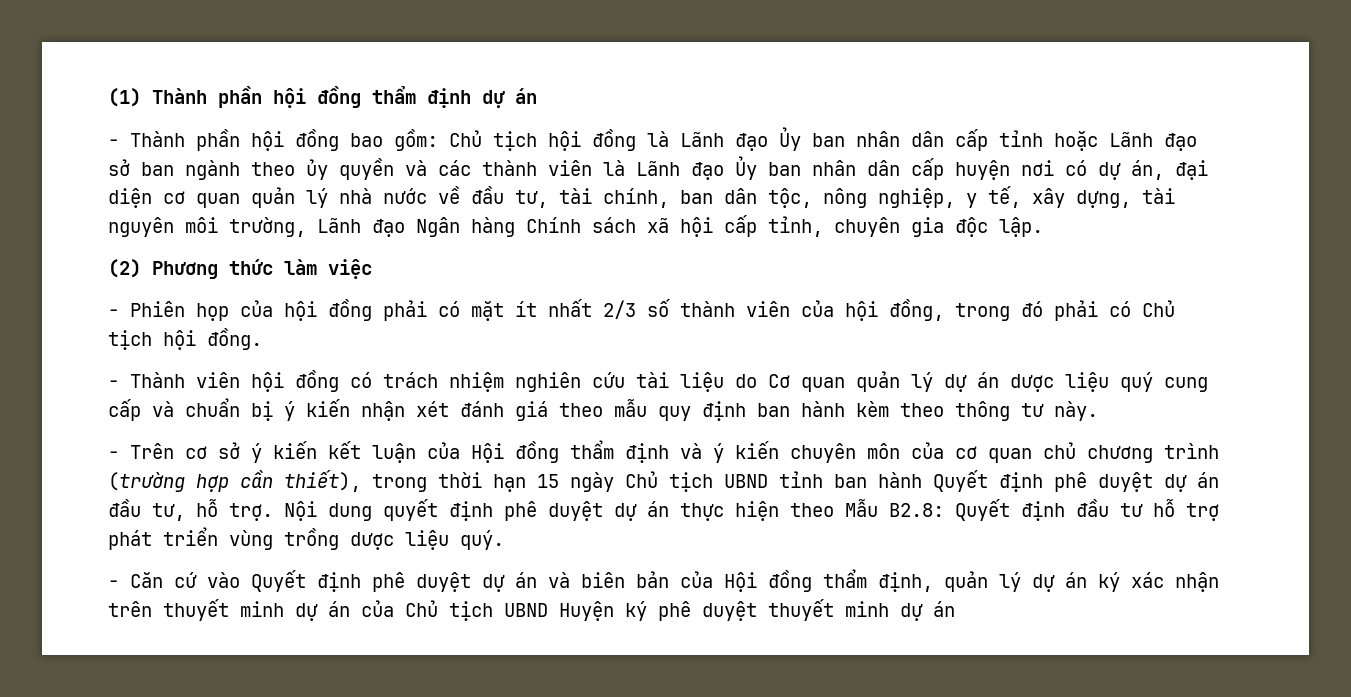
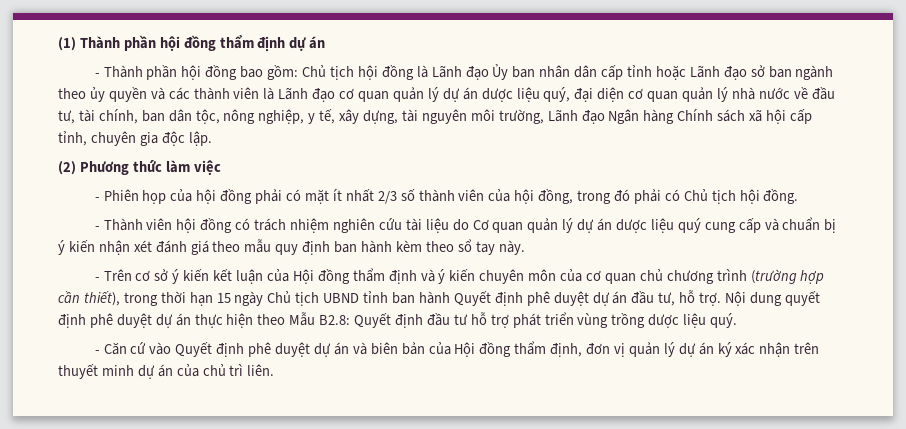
- Chủ tịch hội đồng là Lãnh đạo Ủy ban nhân dân cấp tỉnh hoặc Lãnh đạo sở ban ngành theo ủy quyền và các thành viên là Lãnh đạo Ủy ban nhân dân cấp huyện nơi có dự án, đại diện cơ quan quản lý nhà nước về đầu tư, tài chính, ban dân tộc, nông nghiệp, y tế, xây dựng, tài nguyên môi trường, Lãnh đạo Ngân hàng Chính sách xã hội cấp tỉnh, chuyên gia độc lập.
+ Chủ tịch hội đồng là Lãnh đạo Ủy ban nhân dân cấp tỉnh hoặc Lãnh đạo sở ban ngành theo ủy quyền và các thành viên là Lãnh đạo cơ quan quản lý dự án dược liệu quý, đại diện cơ quan quản lý nhà nước về đầu tư, tài chính, ban dân tộc, nông nghiệp, y tế, xây dựng, tài nguyên môi trường, Lãnh đạo Ngân hàng Chính sách xã hội cấp tỉnh, chuyên gia độc lập.
- - Thành viên hội đồng có trách nhiệm nghiên cứu tài liệu do Cơ quan quản lý dự án dược liệu quý cung cấp và chuẩn bị ý kiến nhận xét đánh giá theo mẫu quy định ban hành kèm theo thông tư này.
+ - Thành viên hội đồng có trách nhiệm nghiên cứu tài liệu do Cơ quan quản lý dự án dược liệu quý cung cấp và chuẩn bị ý kiến nhận xét đánh giá theo mẫu quy định ban hành kèm theo sổ tay này.
- - Căn cứ vào Quyết định phê duyệt dự án và biên bản của Hội đồng thẩm định, quản lý dự án ký xác nhận trên thuyết minh dự án của Chủ tịch UBND Huyện ký phê duyệt thuyết minh dự án
+ - Căn cứ vào Quyết định phê duyệt dự án và biên bản của Hội đồng thẩm định, đơn vị quản lý dự án ký xác nhận trên thuyết minh dự án của chủ trì liên.

